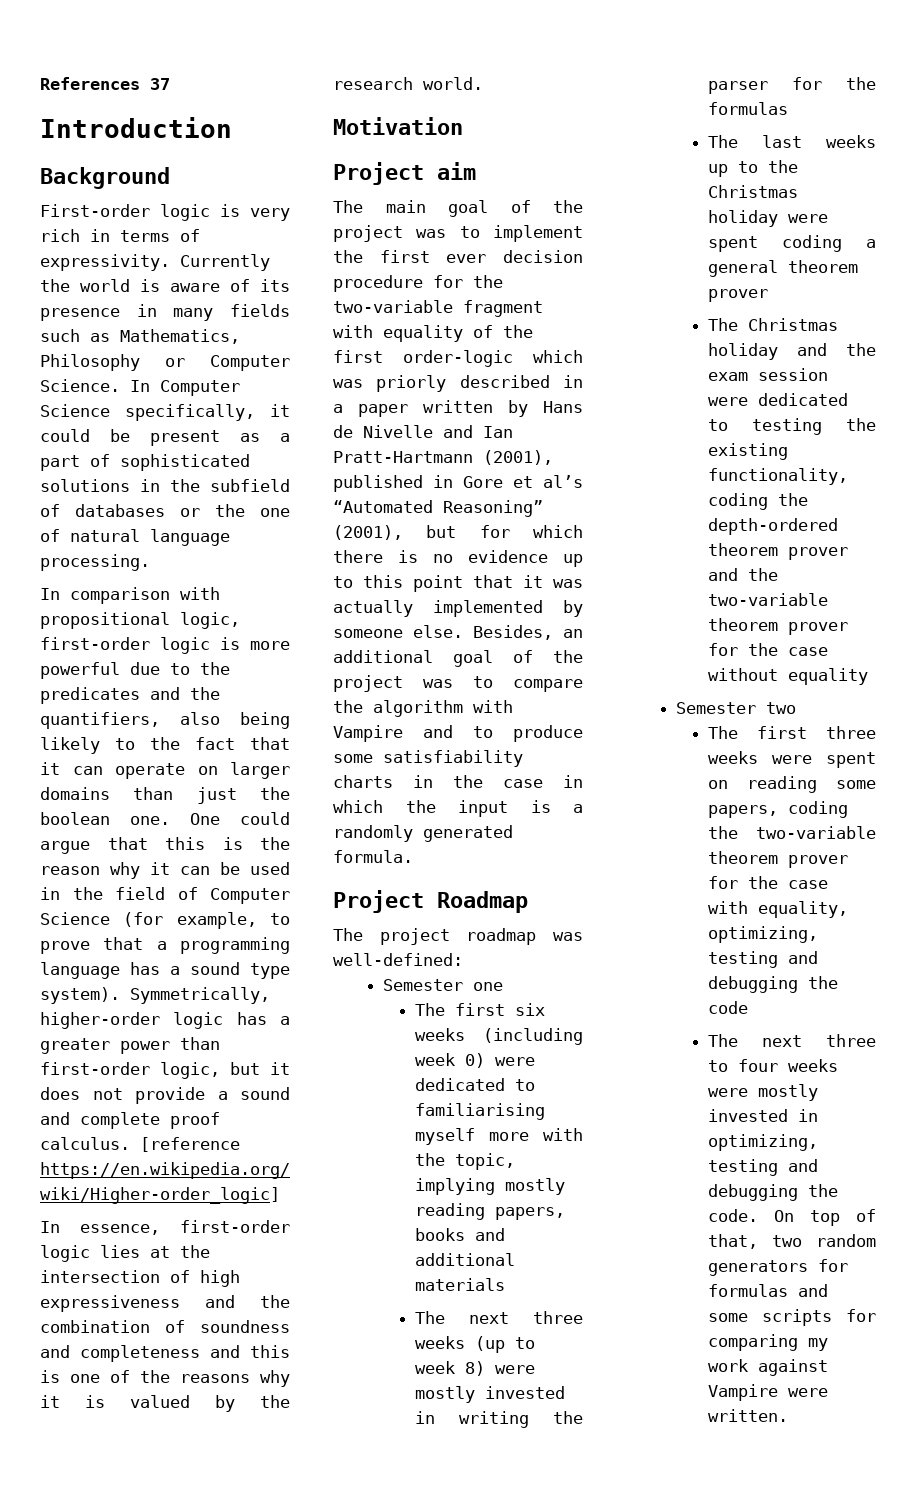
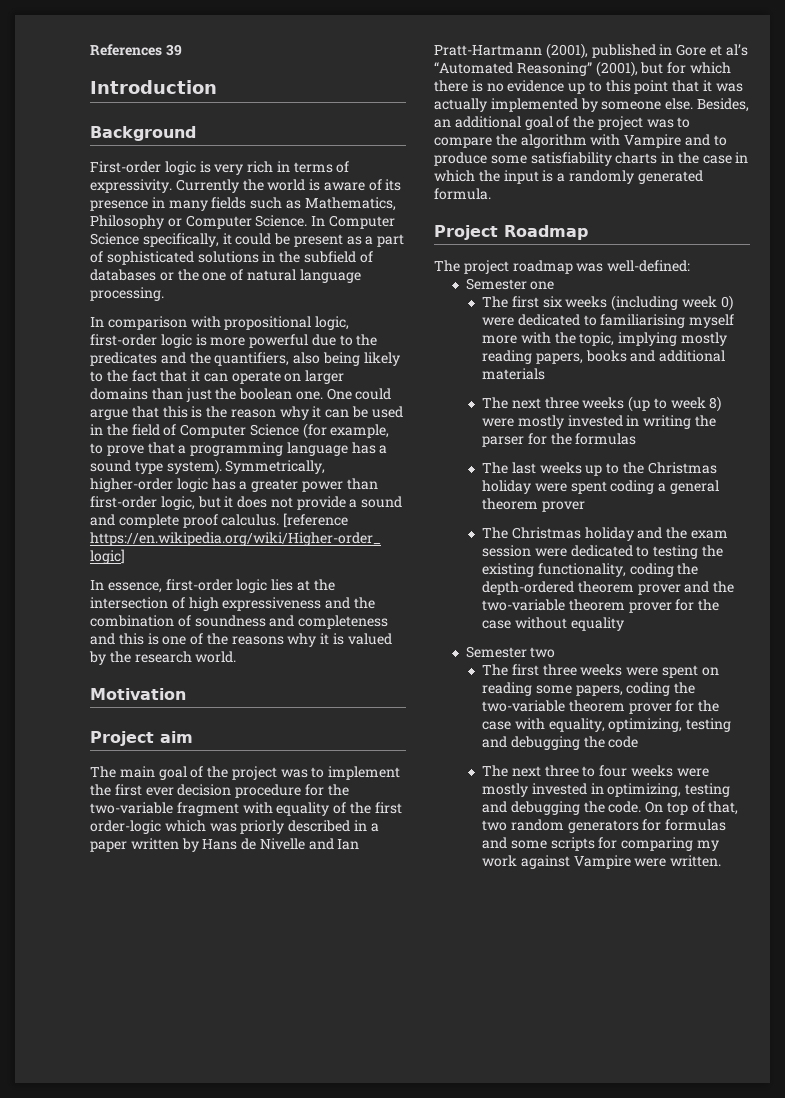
- References 37
+ References 39

